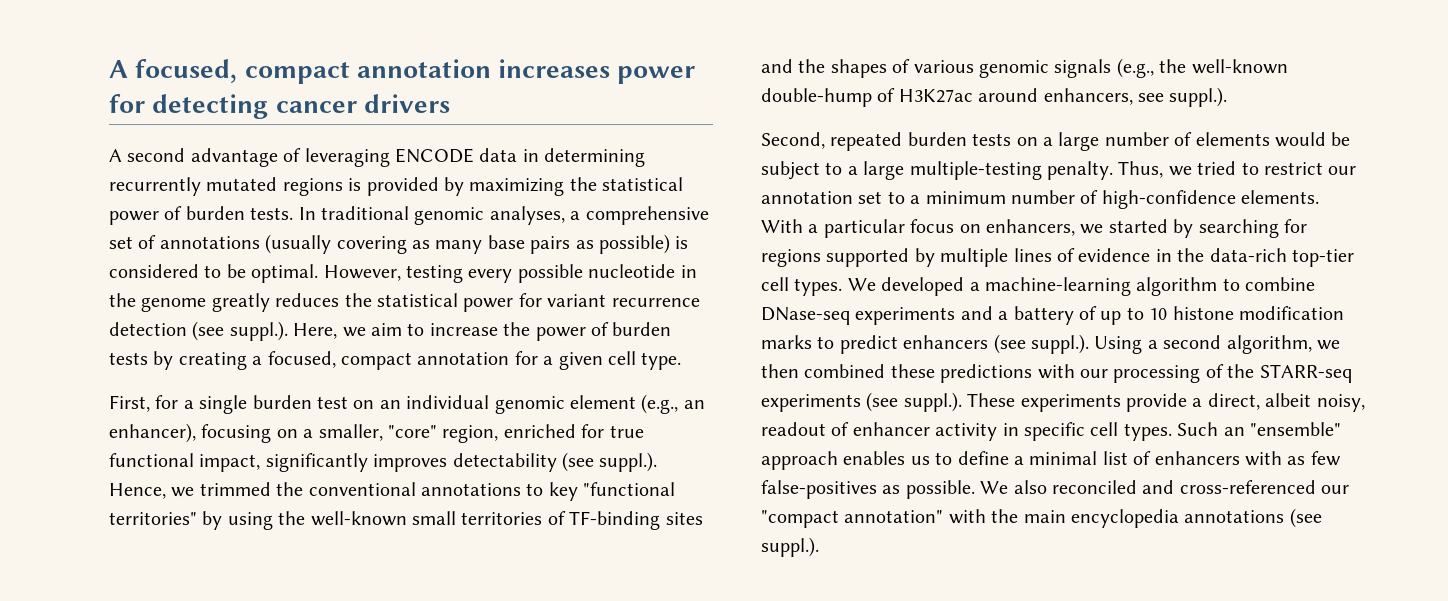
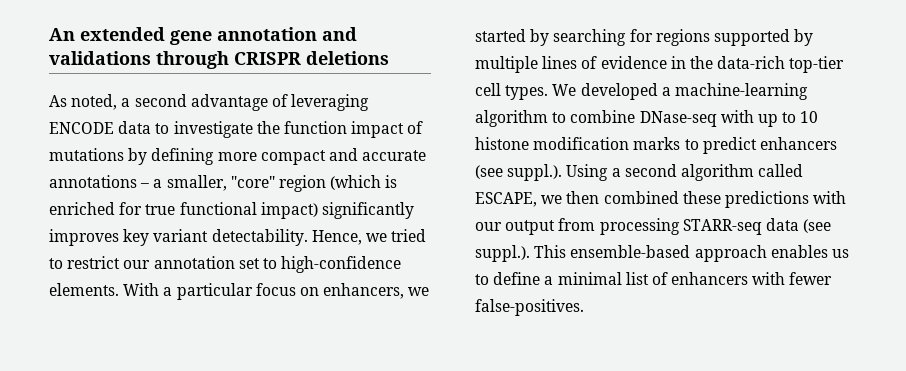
- A focused, compact annotation increases power for detecting cancer drivers
- A second advantage of leveraging ENCODE data in determining recurrently mutated regions is provided by maximizing the statistical power of burden tests. In traditional genomic analyses, a comprehensive set of annotations (usually covering as many base pairs as possible) is considered to be optimal. However, testing every possible nucleotide in the genome greatly reduces the statistical power for variant recurrence detection (see suppl.). Here, we aim to increase the power of burden tests by creating a focused, compact annotation for a given cell type.
- First, for a single burden test on an individual genomic element (e.g., an enhancer), focusing on a smaller, "core" region, enriched for true functional impact, significantly improves detectability (see suppl.). Hence, we trimmed the conventional annotations to key "functional territories" by using the well-known small territories of TF-binding sites and the shapes of various genomic signals (e.g., the well-known double-hump of H3K27ac around enhancers, see suppl.).
- Second, repeated burden tests on a large number of elements would be subject to a large multiple-testing penalty. Thus, we tried to restrict our annotation set to a minimum number of high-confidence elements.
+ An extended gene annotation and validations through CRISPR deletions
+ As noted, a second advantage of leveraging ENCODE data to investigate the function impact of mutations by defining more compact and accurate annotations – a smaller, "core" region (which is enriched for true functional impact) significantly improves key variant detectability. Hence, we tried to restrict our annotation set to high-confidence elements.
- We developed a machine-learning algorithm to combine DNase-seq experiments and a battery of up to 10 histone modification marks to predict enhancers (see suppl.). Using a second algorithm, we then combined these predictions with our processing of the STARR-seq experiments (see suppl.). These experiments provide a direct, albeit noisy, readout of enhancer activity in specific cell types. Such an "ensemble" approach enables us to define a minimal list of enhancers with as few false-positives as possible. We also reconciled and cross-referenced our "compact annotation" with the main encyclopedia annotations (see suppl.).
+ We developed a machine-learning algorithm to combine DNase-seq with up to 10 histone modification marks to predict enhancers (see suppl.). Using a second algorithm called ESCAPE, we then combined these predictions with our output from processing STARR-seq data (see suppl.). This ensemble-based approach enables us to define a minimal list of enhancers with fewer false-positives.

